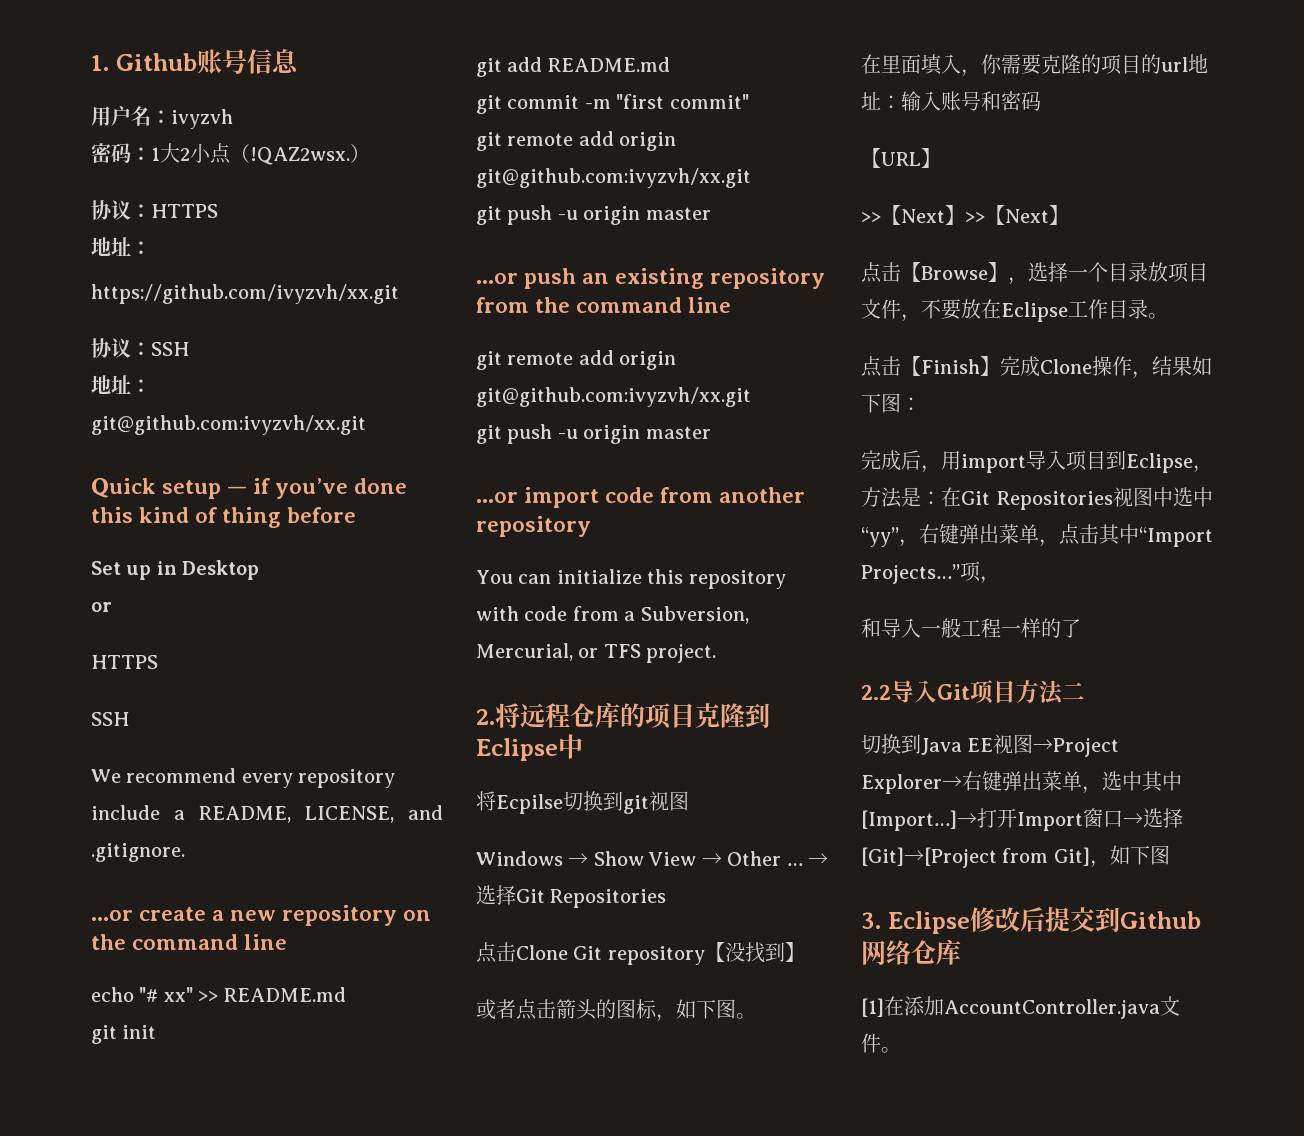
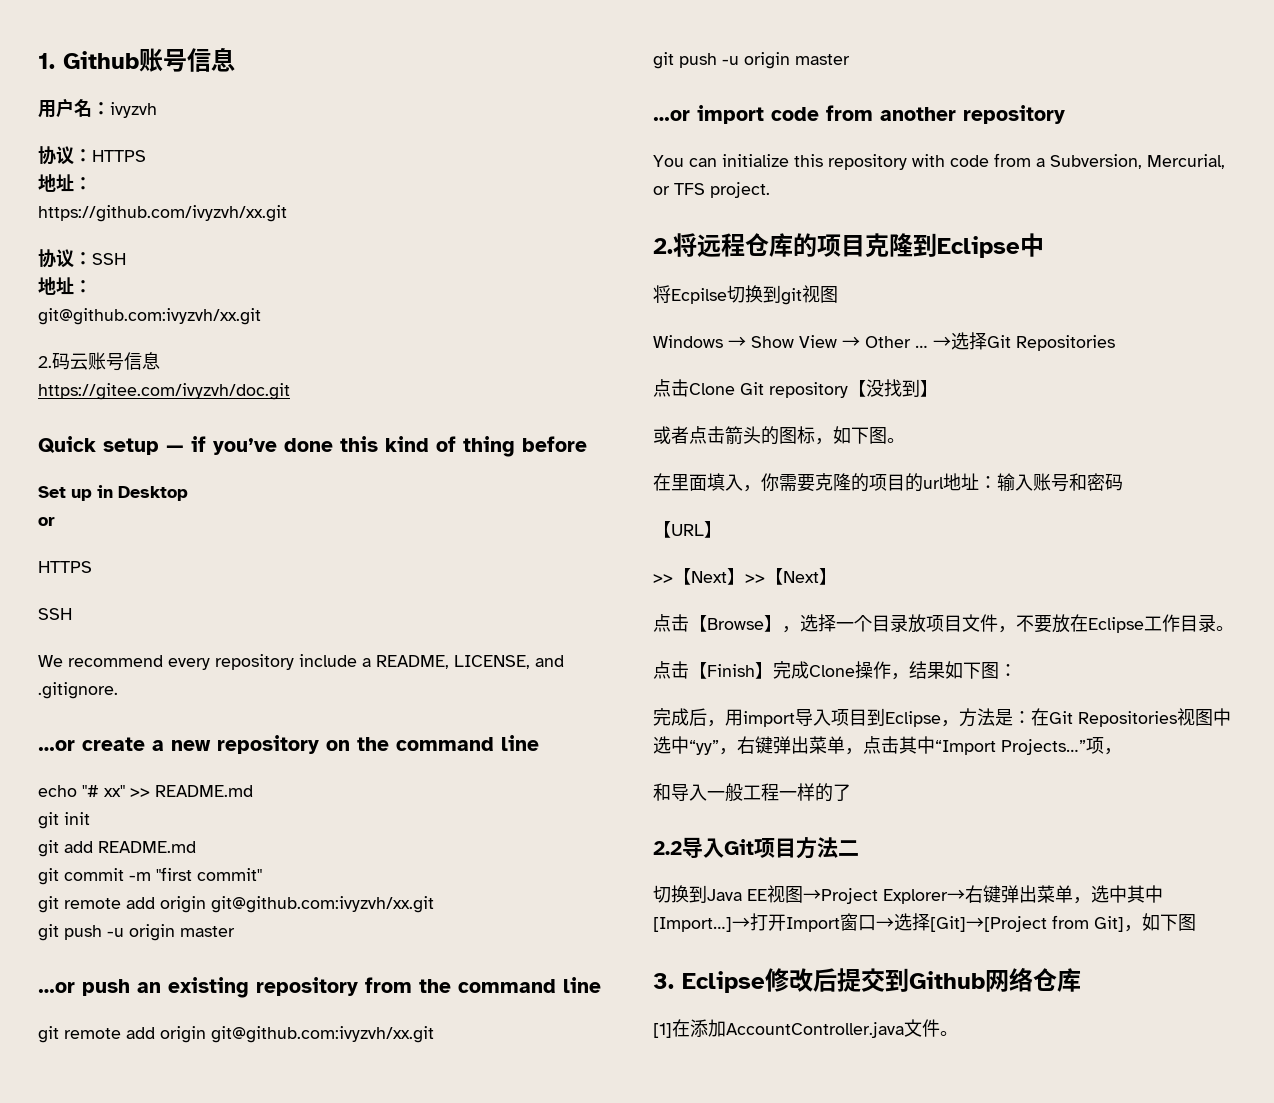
- 密码：1大2小点（!QAZ2wsx.）
+ 2.码云账号信息
+ https://gitee.com/ivyzvh/doc.git

